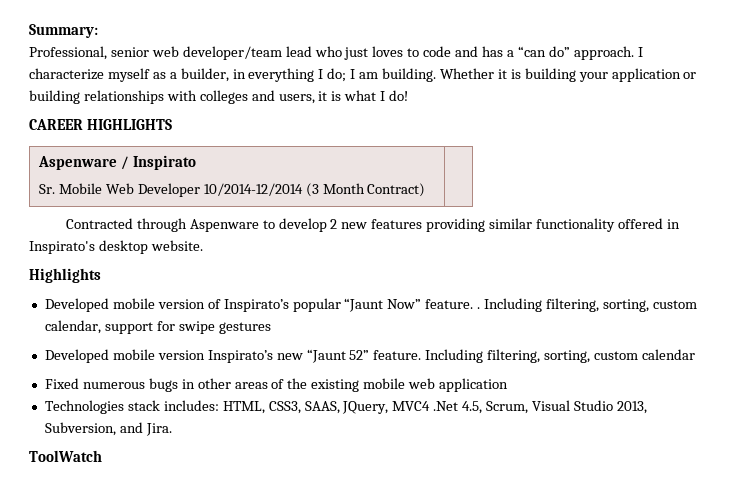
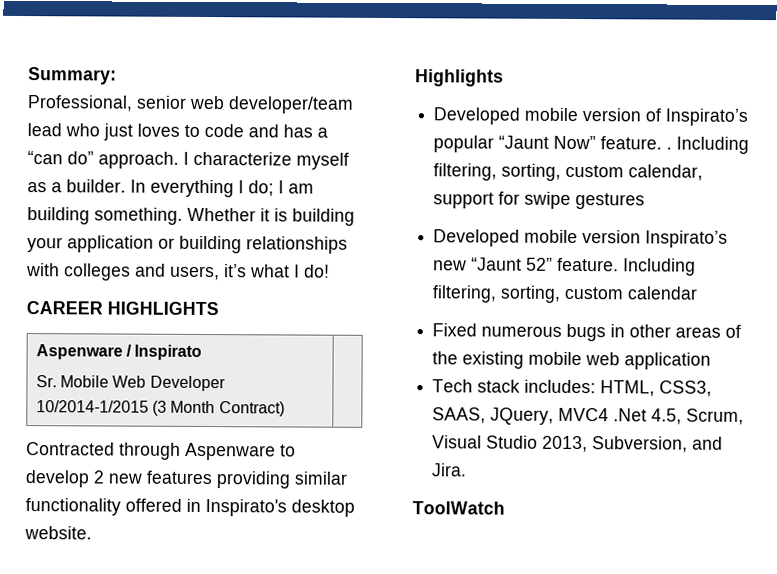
- I characterize myself as a builder, in everything I do; I am building.
+ I characterize myself as a builder. In everything I do; I am building something.
- Whether it is building your application or building relationships with colleges and users, it is what I do!
+ Whether it is building your application or building relationships with colleges and users, it’s what I do!
  Aspenware / Inspirato
- Sr. Mobile Web Developer 10/2014-12/2014 (3 Month Contract) |
+ Sr. Mobile Web Developer 10/2014-1/2015 (3 Month Contract) |
- Technologies stack includes: HTML, CSS3, SAAS, JQuery, MVC4 .Net 4.5, Scrum, Visual Studio 2013, Subversion, and Jira.
+ Tech stack includes: HTML, CSS3, SAAS, JQuery, MVC4 .Net 4.5, Scrum, Visual Studio 2013, Subversion, and Jira.

